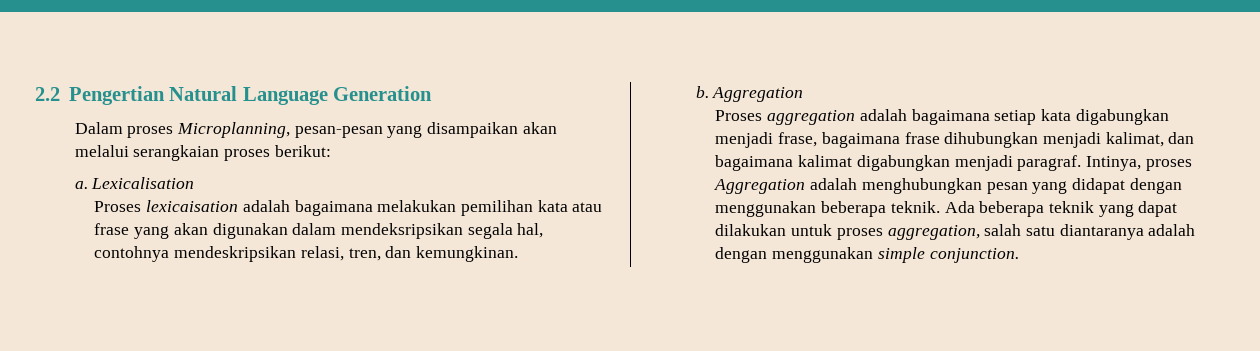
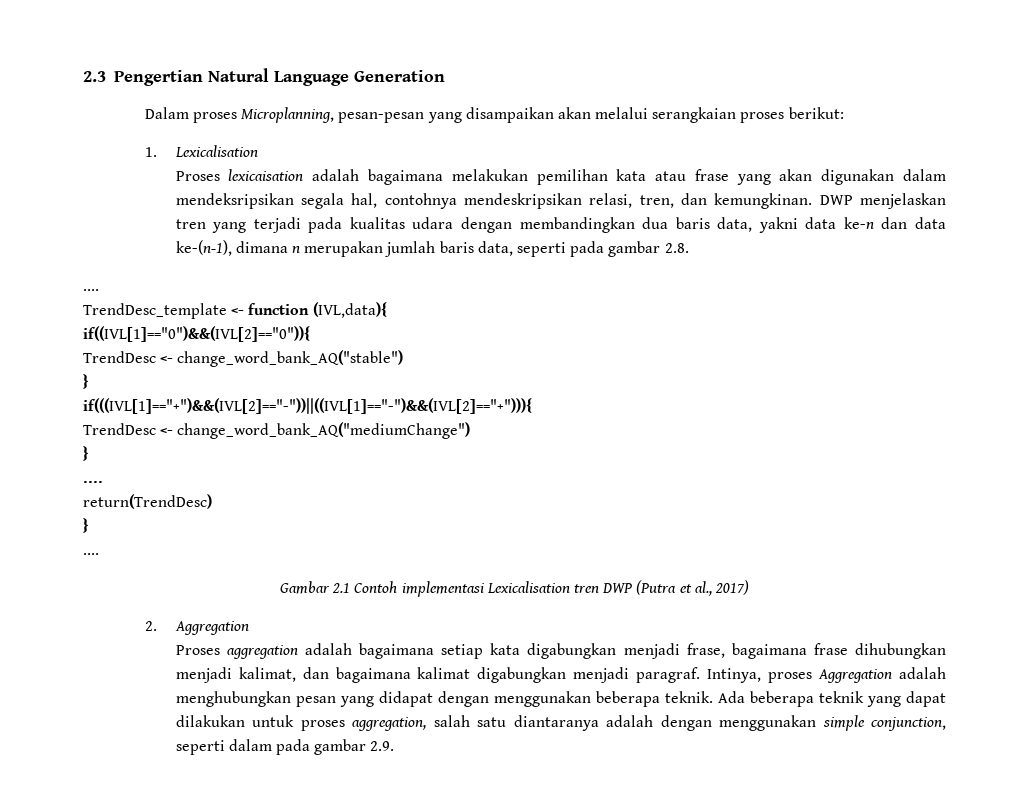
- 2.2 Pengertian Natural Language Generation
+ 2.3 Pengertian Natural Language Generation
- a. Lexicalisation
+ 1. Lexicalisation
- Proses lexicaisation adalah bagaimana melakukan pemilihan kata atau frase yang akan digunakan dalam mendeksripsikan segala hal, contohnya mendeskripsikan relasi, tren, dan kemungkinan.
- b. Aggregation
+ Proses lexicaisation adalah bagaimana melakukan pemilihan kata atau frase yang akan digunakan dalam mendeksripsikan segala hal, contohnya mendeskripsikan relasi, tren, dan kemungkinan. DWP menjelaskan tren yang terjadi pada kualitas udara dengan membandingkan dua baris data, yakni data ke-n dan data ke-(n-1), dimana n merupakan jumlah baris data, seperti pada gambar 2.8.
+ ....
+ TrendDesc_template <- function (IVL,data){
+ if((IVL[1]=="0")&&(IVL[2]=="0")){
+ TrendDesc <- change_word_bank_AQ("stable")
+ }
+ if(((IVL[1]=="+")&&(IVL[2]=="-"))||((IVL[1]=="-")&&(IVL[2]=="+"))){
+ TrendDesc <- change_word_bank_AQ("mediumChange")
+ }
+ ....
+ return(TrendDesc)
+ }
+ ....
+ Gambar 2.1 Contoh implementasi Lexicalisation tren DWP (Putra et al., 2017)
+ 2. Aggregation
- Ada beberapa teknik yang dapat dilakukan untuk proses aggregation, salah satu diantaranya adalah dengan menggunakan simple conjunction.
+ Ada beberapa teknik yang dapat dilakukan untuk proses aggregation, salah satu diantaranya adalah dengan menggunakan simple conjunction, seperti dalam pada gambar 2.9.

